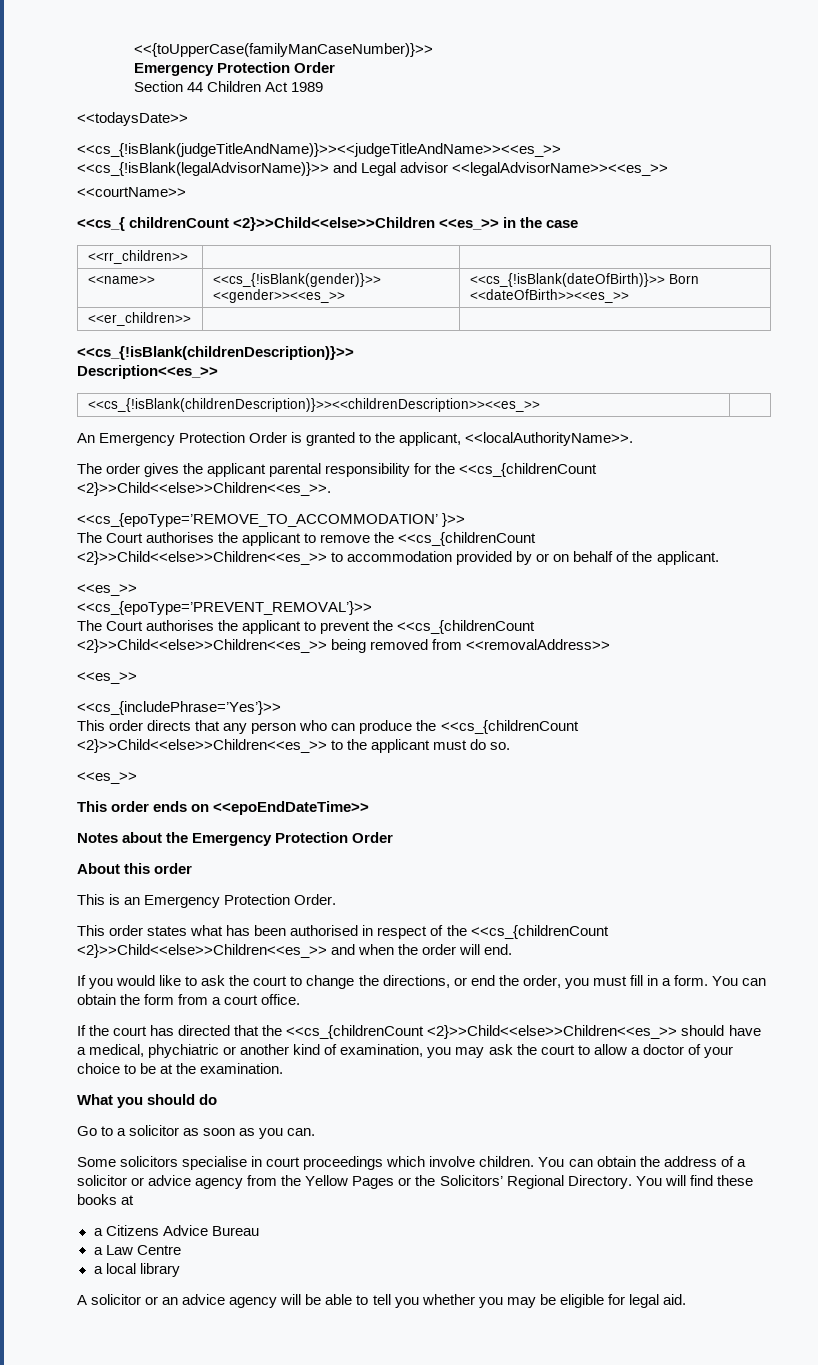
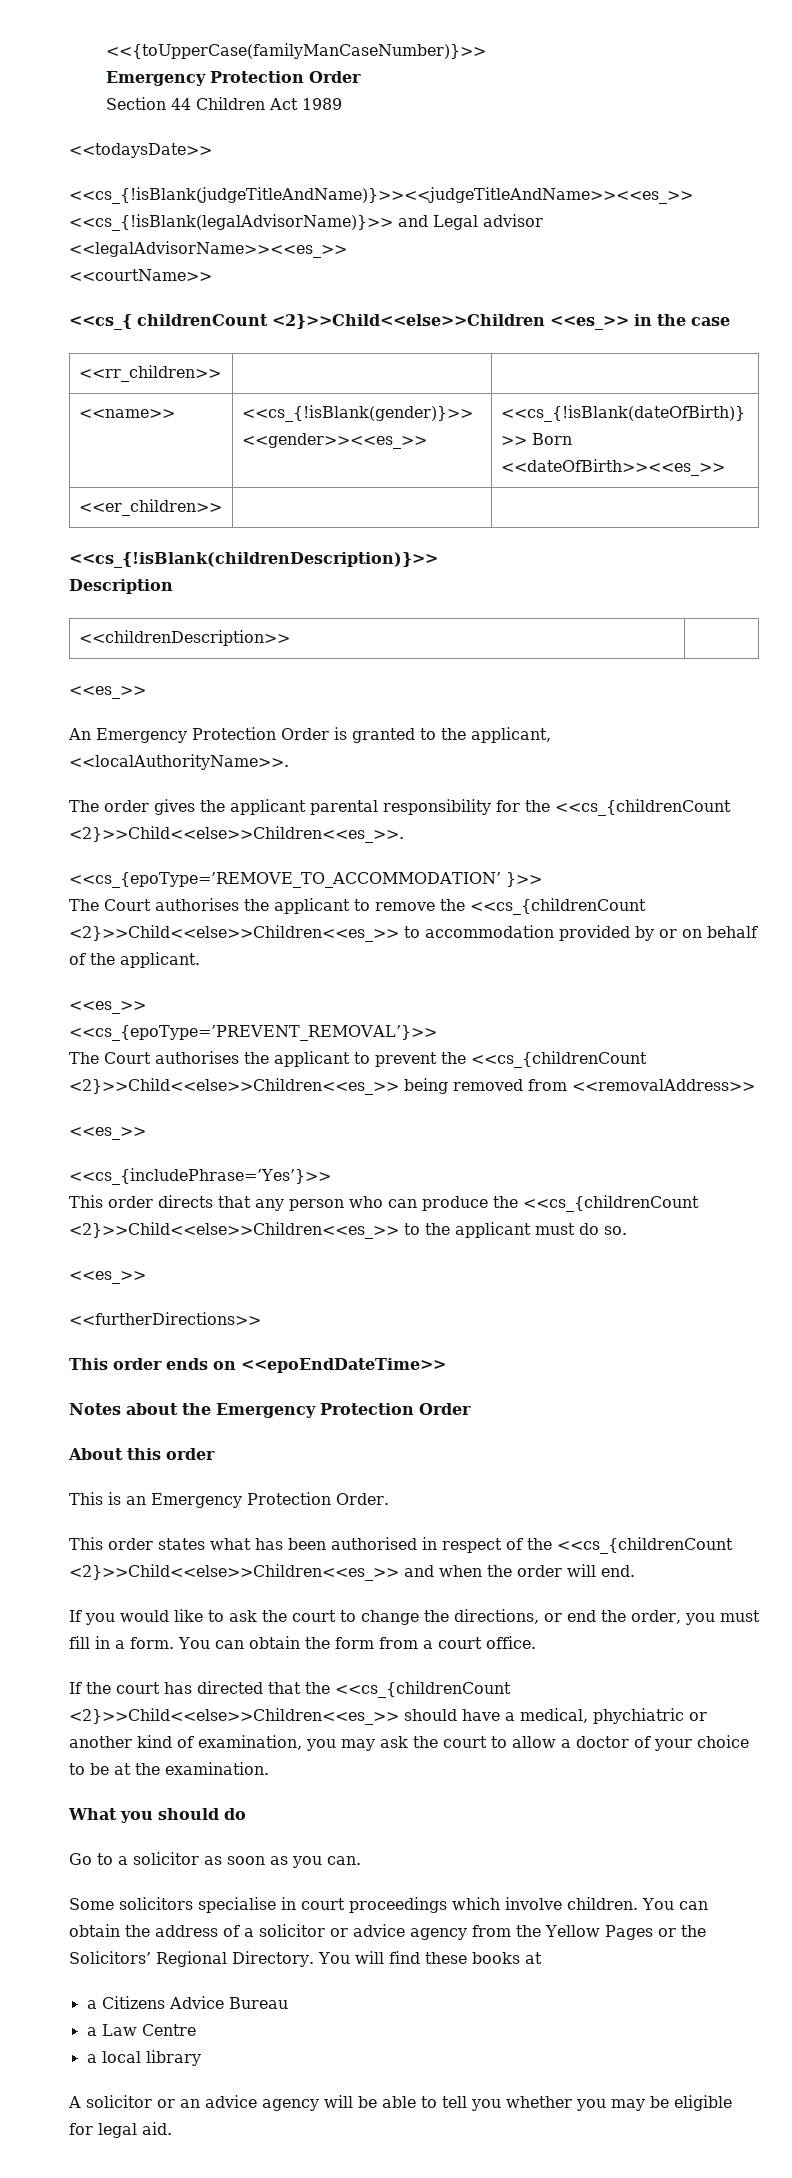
- Description<<es_>>
- <<cs_{!isBlank(childrenDescription)}>><<childrenDescription>><<es_>> |
+ Description
+ <<childrenDescription>> |
+ <<es_>>
+ <<furtherDirections>>

